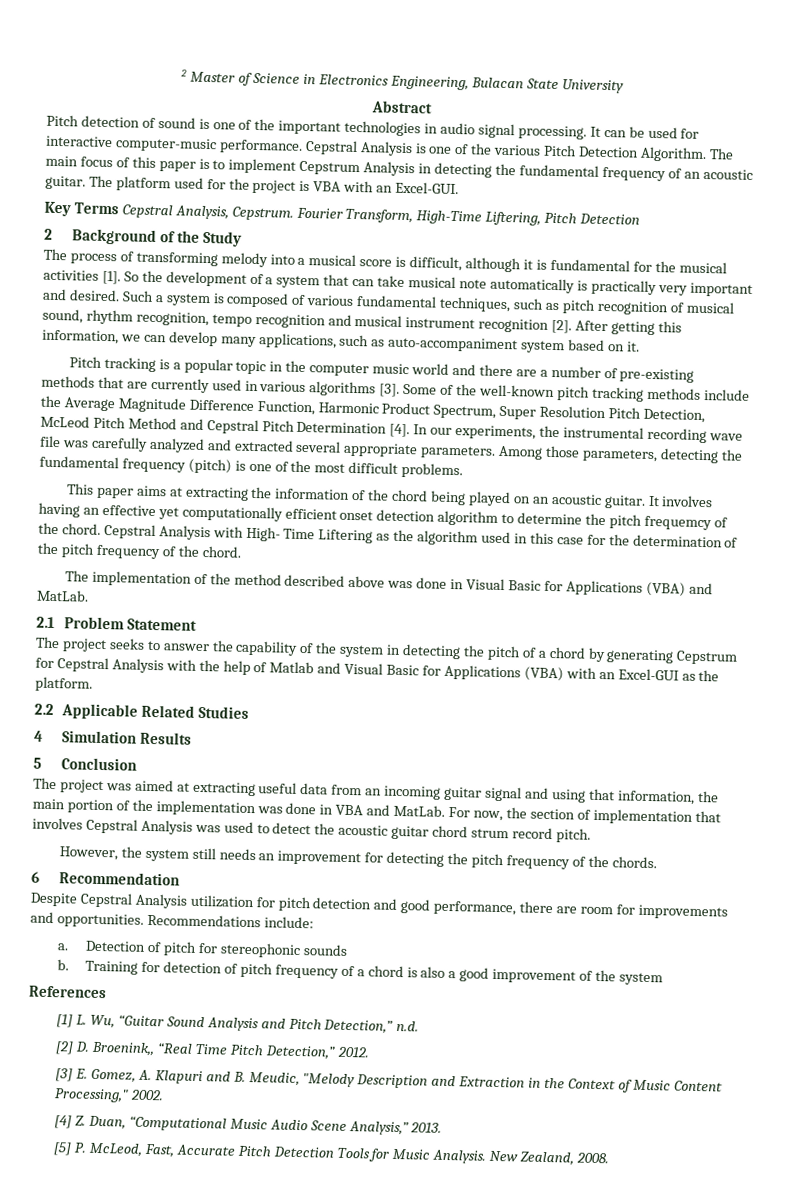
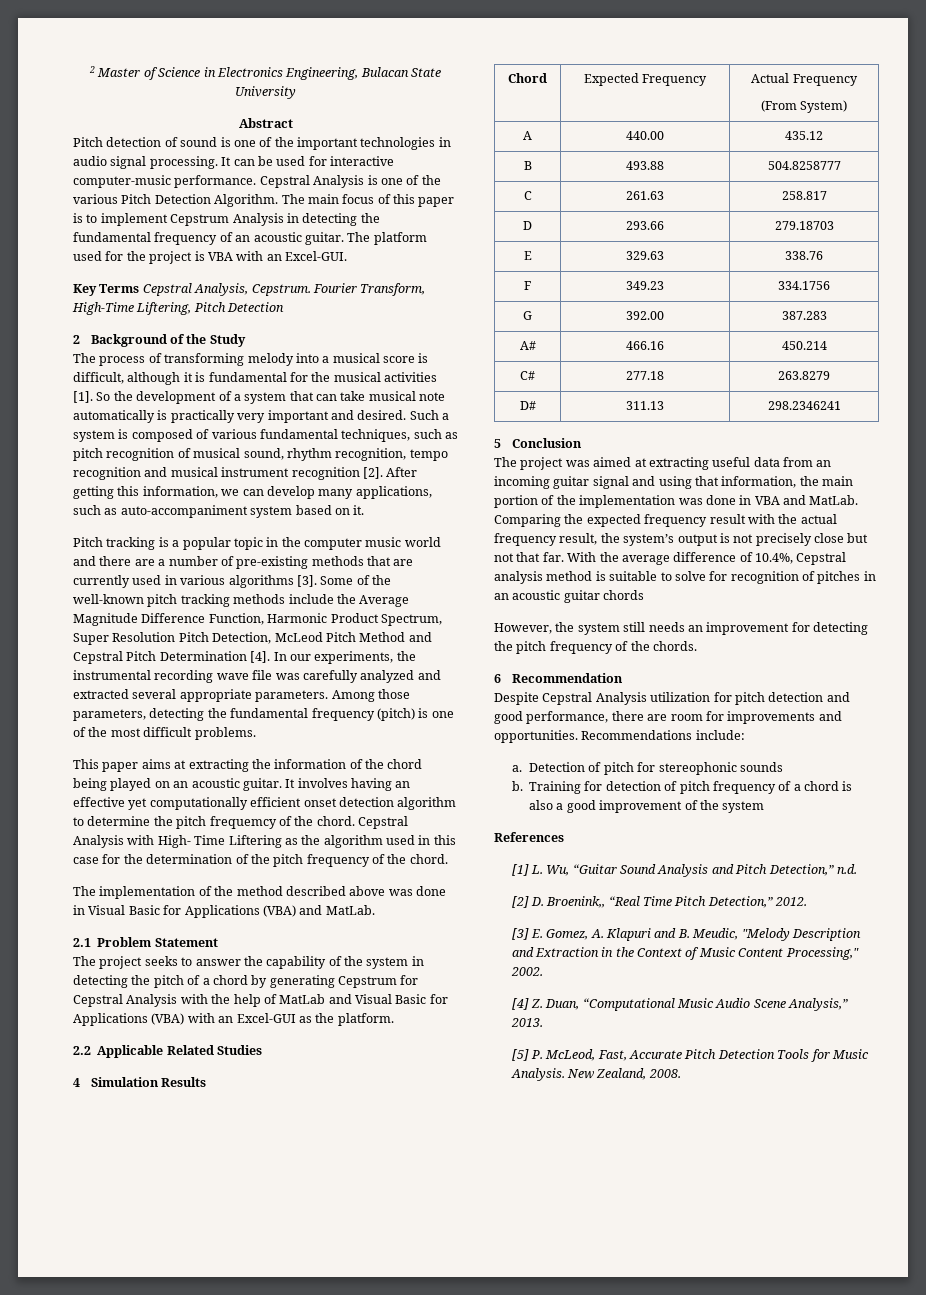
- The project seeks to answer the capability of the system in detecting the pitch of a chord by generating Cepstrum for Cepstral Analysis with the help of Matlab and Visual Basic for Applications (VBA) with an Excel-GUI as the platform.
+ The project seeks to answer the capability of the system in detecting the pitch of a chord by generating Cepstrum for Cepstral Analysis with the help of MatLab and Visual Basic for Applications (VBA) with an Excel-GUI as the platform.
+ Chord | Expected Frequency | Actual Frequency
+ (From System)
+ A | 440.00 | 435.12
+ B | 493.88 | 504.8258777
+ C | 261.63 | 258.817
+ D | 293.66 | 279.18703
+ E | 329.63 | 338.76
+ F | 349.23 | 334.1756
+ G | 392.00 | 387.283
+ A# | 466.16 | 450.214
+ C# | 277.18 | 263.8279
+ D# | 311.13 | 298.2346241
- For now, the section of implementation that involves Cepstral Analysis was used to detect the acoustic guitar chord strum record pitch.
+ Comparing the expected frequency result with the actual frequency result, the system’s output is not precisely close but not that far. With the average difference of 10.4%, Cepstral analysis method is suitable to solve for recognition of pitches in an acoustic guitar chords

